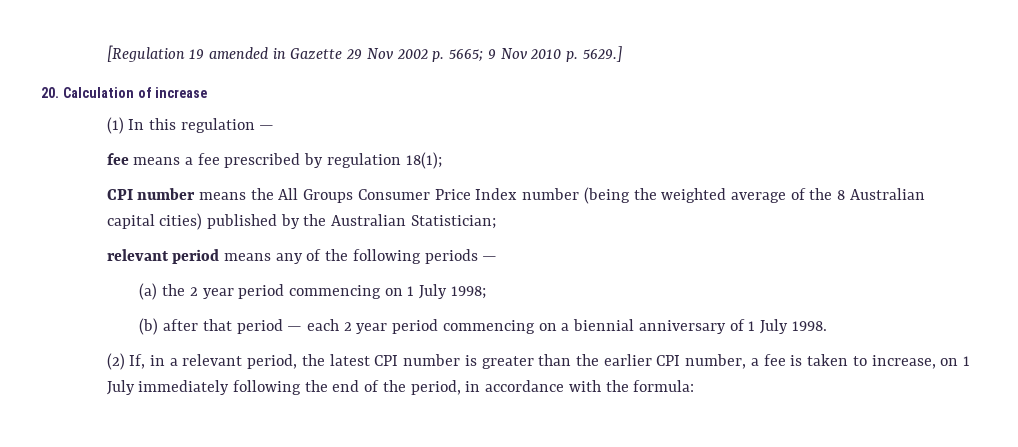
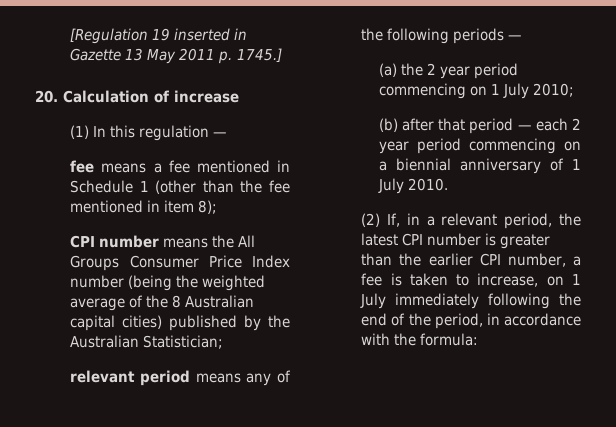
- [Regulation 19 amended in Gazette 29 Nov 2002 p. 5665; 9 Nov 2010 p. 5629.]
+ [Regulation 19 inserted in Gazette 13 May 2011 p. 1745.]
- fee means a fee prescribed by regulation 18(1);
+ fee means a fee mentioned in Schedule 1 (other than the fee mentioned in item 8);
- (a) the 2 year period commencing on 1 July 1998;
+ (a) the 2 year period commencing on 1 July 2010;
- (b) after that period — each 2 year period commencing on a biennial anniversary of 1 July 1998.
+ (b) after that period — each 2 year period commencing on a biennial anniversary of 1 July 2010.

